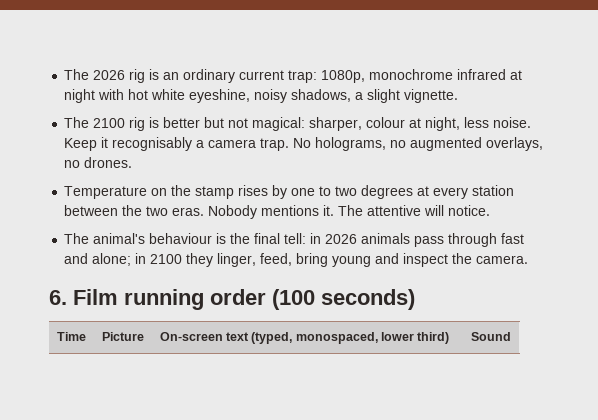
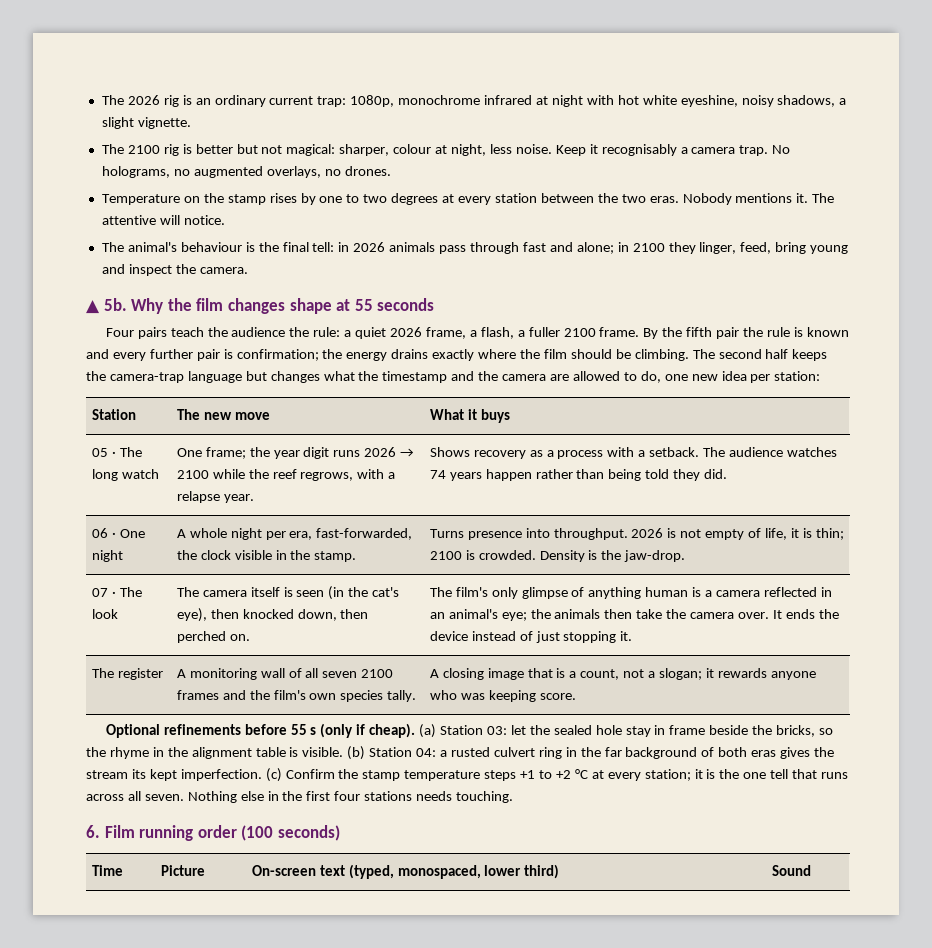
+ ▲ 5b. Why the film changes shape at 55 seconds
+ Four pairs teach the audience the rule: a quiet 2026 frame, a flash, a fuller 2100 frame. By the fifth pair the rule is known and every further pair is confirmation; the energy drains exactly where the film should be climbing. The second half keeps the camera-trap language but changes what the timestamp and the camera are allowed to do, one new idea per station:
+ Station | The new move | What it buys
+ 05 · The long watch | One frame; the year digit runs 2026 → 2100 while the reef regrows, with a relapse year. | Shows recovery as a process with a setback. The audience watches 74 years happen rather than being told they did.
+ 06 · One night | A whole night per era, fast-forwarded, the clock visible in the stamp. | Turns presence into throughput. 2026 is not empty of life, it is thin; 2100 is crowded. Density is the jaw-drop.
+ 07 · The look | The camera itself is seen (in the cat's eye), then knocked down, then perched on. | The film's only glimpse of anything human is a camera reflected in an animal's eye; the animals then take the camera over. It ends the device instead of just stopping it.
+ The register | A monitoring wall of all seven 2100 frames and the film's own species tally. | A closing image that is a count, not a slogan; it rewards anyone who was keeping score.
+ Optional refinements before 55 s (only if cheap). (a) Station 03: let the sealed hole stay in frame beside the bricks, so the rhyme in the alignment table is visible. (b) Station 04: a rusted culvert ring in the far background of both eras gives the stream its kept imperfection. (c) Confirm the stamp temperature steps +1 to +2 °C at every station; it is the one tell that runs across all seven. Nothing else in the first four stations needs touching.

